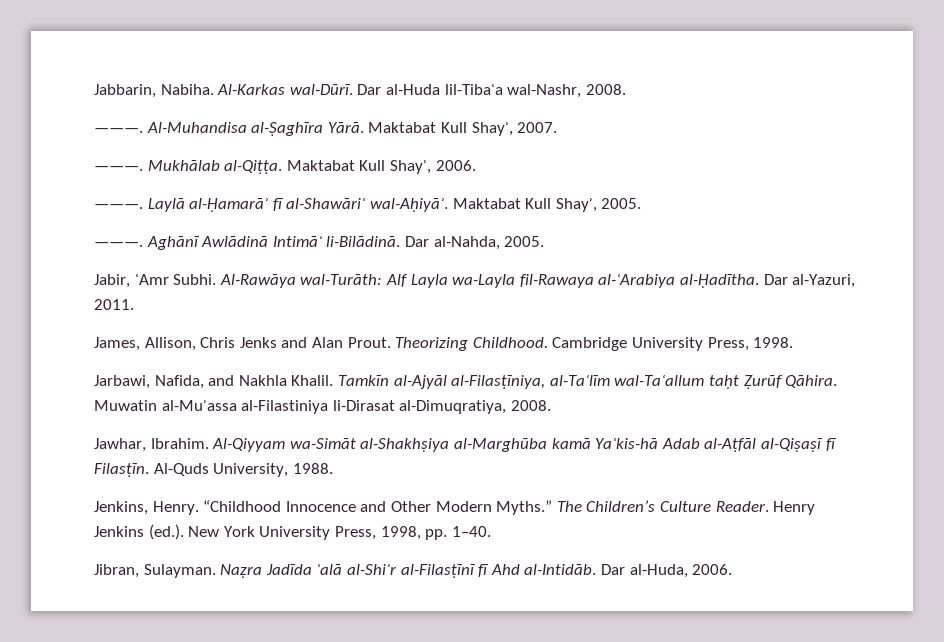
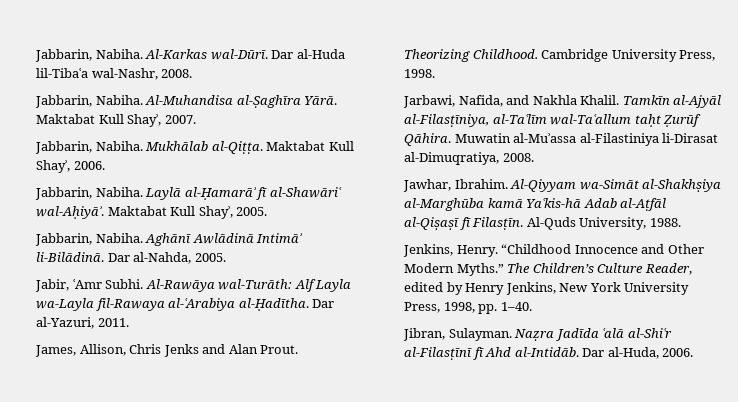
  Dar al-Huda lil-Tibaʿa wal-Nashr, 2008.
- ———.
+ Jabbarin, Nabiha.
  Maktabat Kull Shayʾ, 2007.
- ———.
+ Jabbarin, Nabiha.
  Maktabat Kull Shayʾ, 2006.
- ———.
+ Jabbarin, Nabiha.
  Maktabat Kull Shayʾ, 2005.
- ———.
+ Jabbarin, Nabiha.
- The Children’s Culture Reader. Henry Jenkins (ed.). New York University Press, 1998, pp. 1–40.
+ The Children’s Culture Reader, edited by Henry Jenkins, New York University Press, 1998, pp. 1–40.

